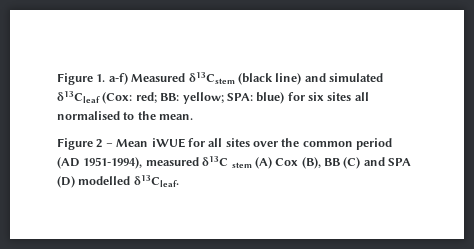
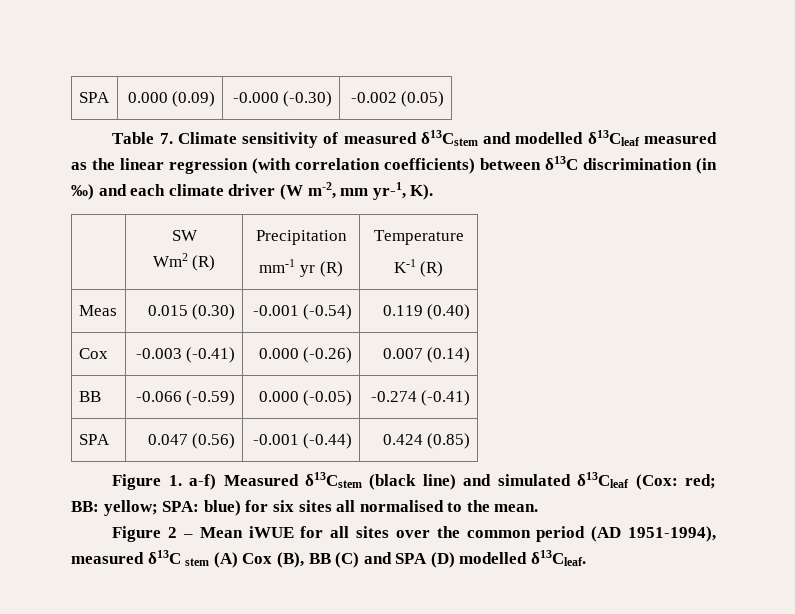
+ SPA | 0.000 (0.09) | -0.000 (-0.30) | -0.002 (0.05)
+ Table 7. Climate sensitivity of measured δ13Cstem and modelled δ13Cleaf measured as the linear regression (with correlation coefficients) between δ13C discrimination (in ‰) and each climate driver (W m-2, mm yr-1, K).
+ | SW
+ Wm2 (R) | Precipitation
+ mm-1 yr (R) | Temperature
+ K-1 (R)
+ Meas | 0.015 (0.30) | -0.001 (-0.54) | 0.119 (0.40)
+ Cox | -0.003 (-0.41) | 0.000 (-0.26) | 0.007 (0.14)
+ BB | -0.066 (-0.59) | 0.000 (-0.05) | -0.274 (-0.41)
+ SPA | 0.047 (0.56) | -0.001 (-0.44) | 0.424 (0.85)

